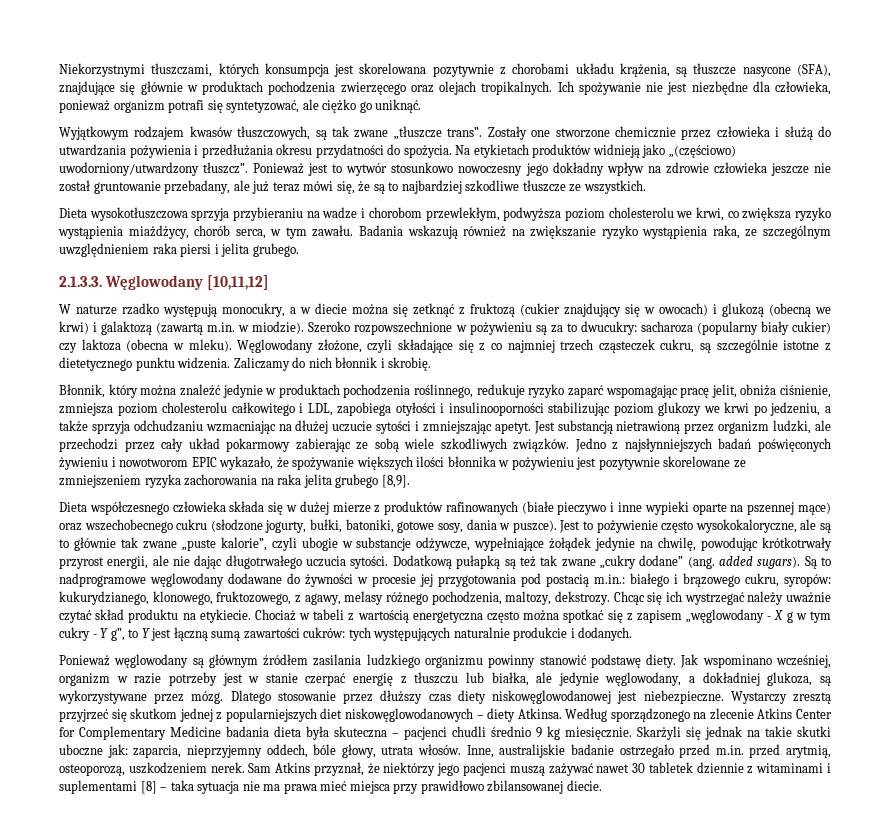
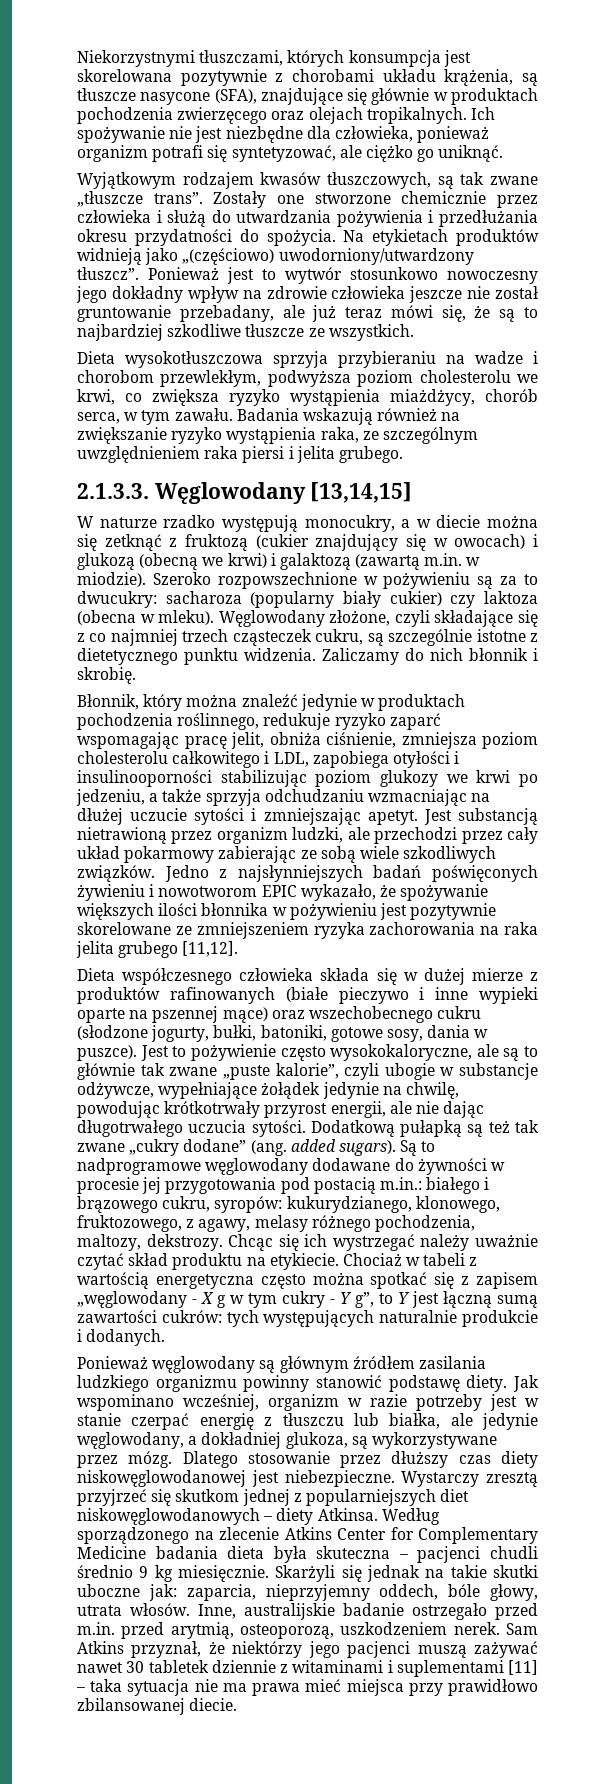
- 2.1.3.3. Węglowodany [10,11,12]
+ 2.1.3.3. Węglowodany [13,14,15]
- Jedno z najsłynniejszych badań poświęconych żywieniu i nowotworom EPIC wykazało, że spożywanie większych ilości błonnika w pożywieniu jest pozytywnie skorelowane ze zmniejszeniem ryzyka zachorowania na raka jelita grubego [8,9].
+ Jedno z najsłynniejszych badań poświęconych żywieniu i nowotworom EPIC wykazało, że spożywanie większych ilości błonnika w pożywieniu jest pozytywnie skorelowane ze zmniejszeniem ryzyka zachorowania na raka jelita grubego [11,12].
- Sam Atkins przyznał, że niektórzy jego pacjenci muszą zażywać nawet 30 tabletek dziennie z witaminami i suplementami [8] – taka sytuacja nie ma prawa mieć miejsca przy prawidłowo zbilansowanej diecie.
+ Sam Atkins przyznał, że niektórzy jego pacjenci muszą zażywać nawet 30 tabletek dziennie z witaminami i suplementami [11] – taka sytuacja nie ma prawa mieć miejsca przy prawidłowo zbilansowanej diecie.

